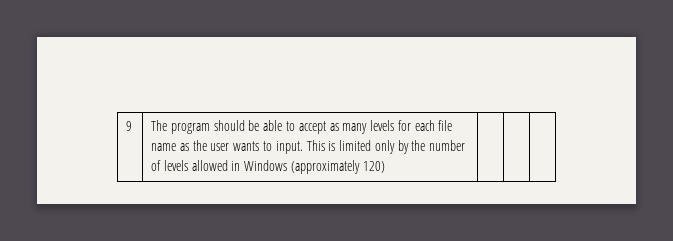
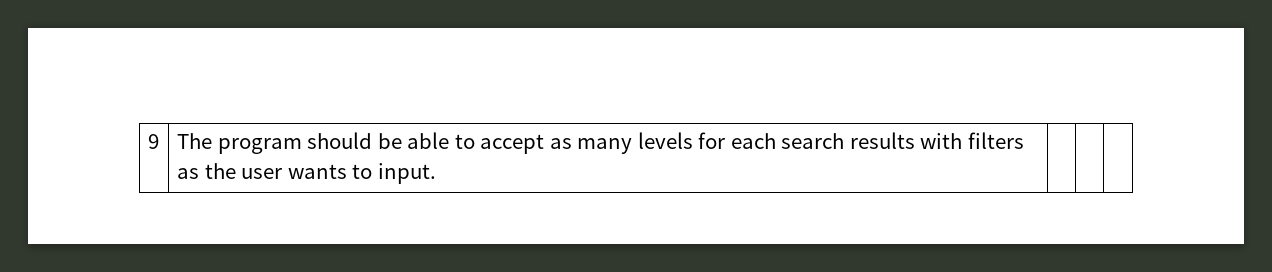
- 9 | The program should be able to accept as many levels for each file name as the user wants to input. This is limited only by the number of levels allowed in Windows (approximately 120) | | |
+ 9 | The program should be able to accept as many levels for each search results with filters as the user wants to input. | | |

